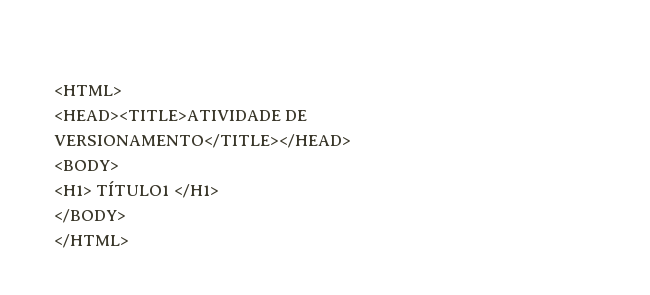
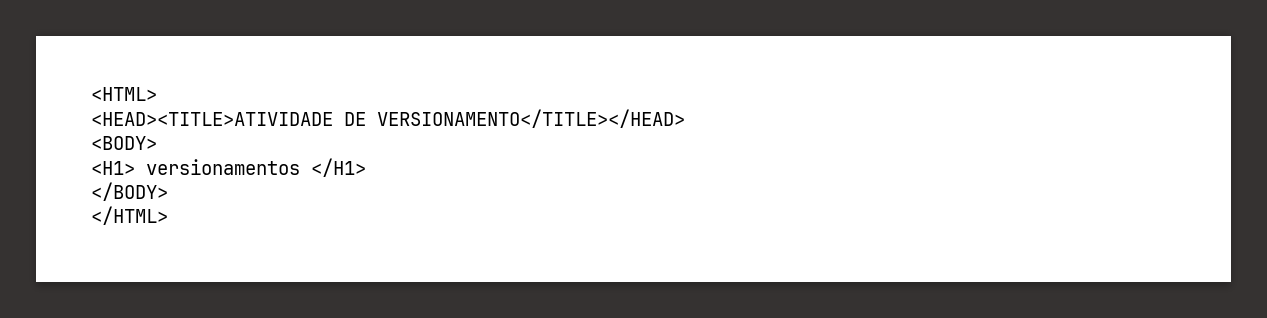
- <H1> TÍTULO1 </H1>
+ <H1> versionamentos </H1>

